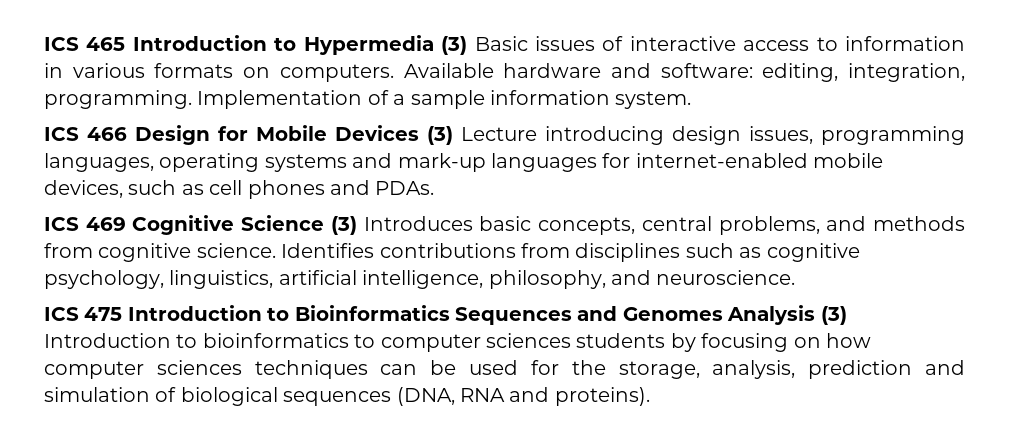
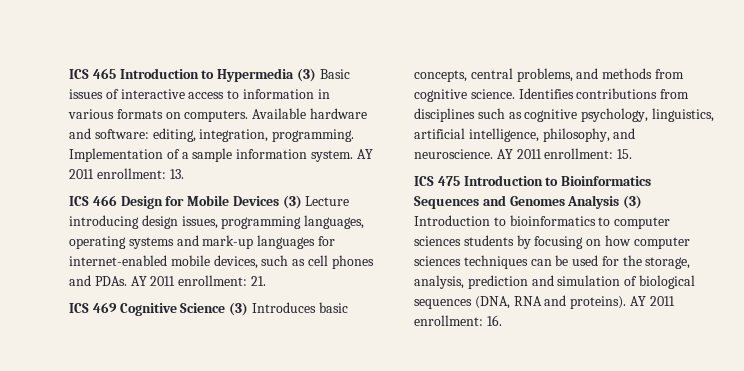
+ AY 2011 enrollment: 13.
+ AY 2011 enrollment: 21.
+ AY 2011 enrollment: 15.
+ AY 2011 enrollment: 16.

